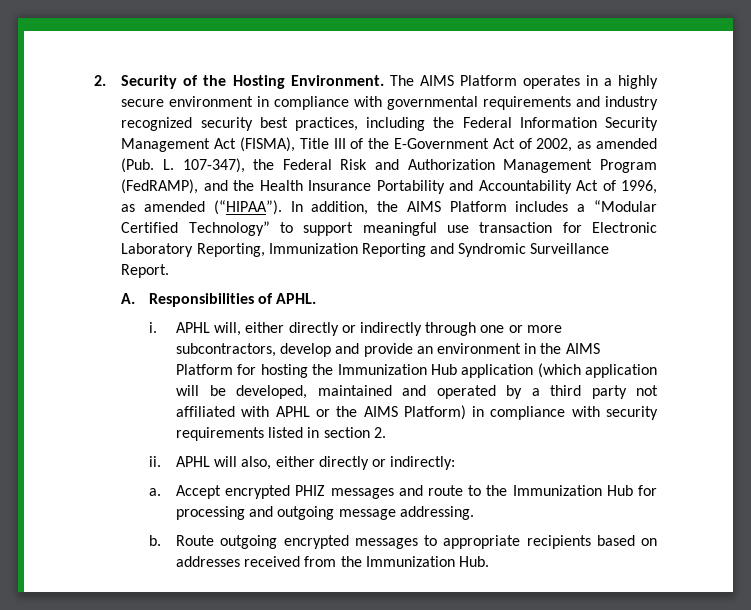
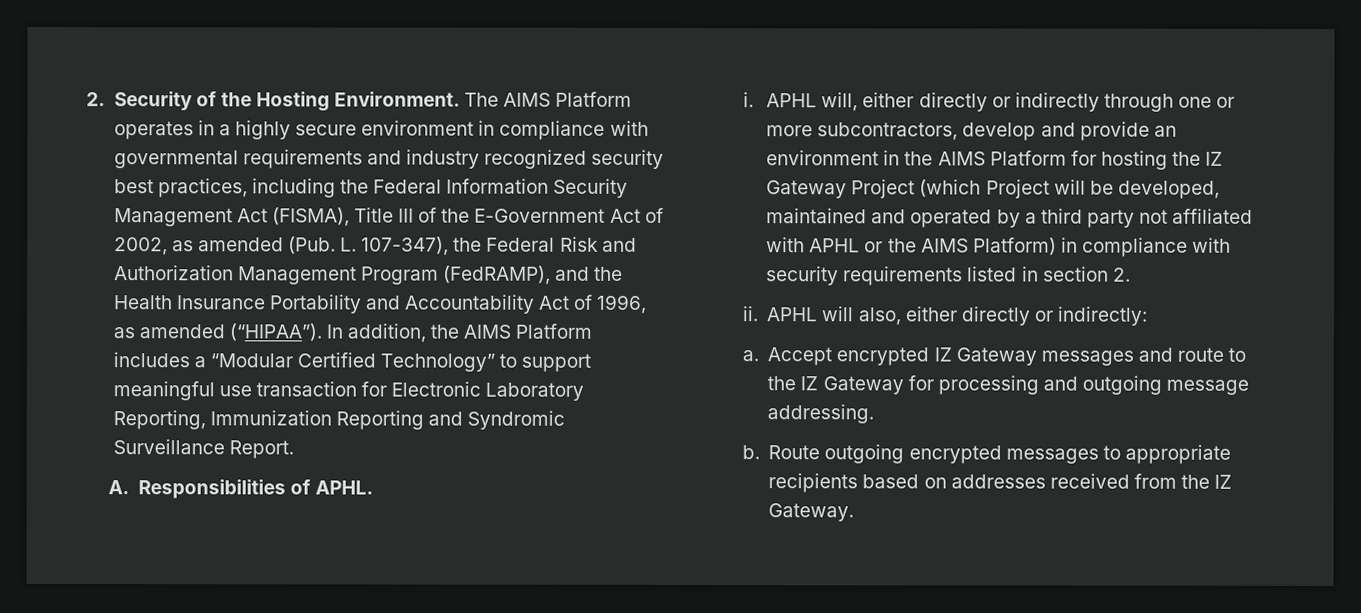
- APHL will, either directly or indirectly through one or more subcontractors, develop and provide an environment in the AIMS Platform for hosting the Immunization Hub application (which application will be developed, maintained and operated by a third party not affiliated with APHL or the AIMS Platform) in compliance with security requirements listed in section 2.
+ APHL will, either directly or indirectly through one or more subcontractors, develop and provide an environment in the AIMS Platform for hosting the IZ Gateway Project (which Project will be developed, maintained and operated by a third party not affiliated with APHL or the AIMS Platform) in compliance with security requirements listed in section 2.
- Accept encrypted PHIZ messages and route to the Immunization Hub for processing and outgoing message addressing.
+ Accept encrypted IZ Gateway messages and route to the IZ Gateway for processing and outgoing message addressing.
- Route outgoing encrypted messages to appropriate recipients based on addresses received from the Immunization Hub.
+ Route outgoing encrypted messages to appropriate recipients based on addresses received from the IZ Gateway.

